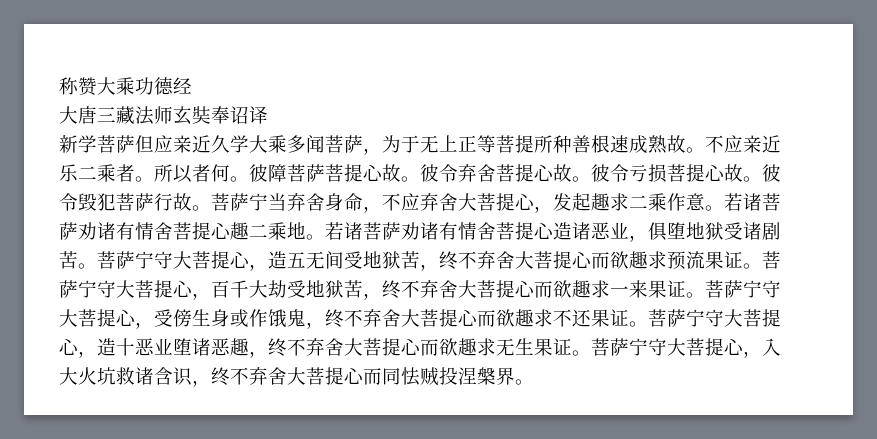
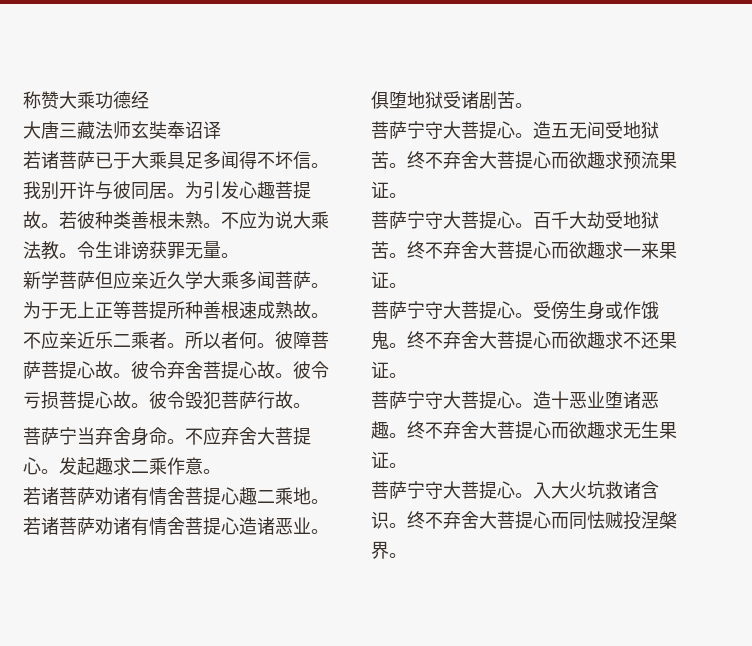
+ 若诸菩萨已于大乘具足多闻得不坏信。我别开许与彼同居。为引发心趣菩提故。若彼种类善根未熟。不应为说大乘法教。令生诽谤获罪无量。
- 新学菩萨但应亲近久学大乘多闻菩萨，为于无上正等菩提所种善根速成熟故。
+ 新学菩萨但应亲近久学大乘多闻菩萨。为于无上正等菩提所种善根速成熟故。
- 彼令毁犯菩萨行故。菩萨宁当弃舍身命，不应弃舍大菩提心，发起趣求二乘作意。若诸菩萨劝诸有情舍菩提心趣二乘地。
+ 彼令毁犯菩萨行故。
+ 菩萨宁当弃舍身命。不应弃舍大菩提心。发起趣求二乘作意。
+ 若诸菩萨劝诸有情舍菩提心趣二乘地。
- 若诸菩萨劝诸有情舍菩提心造诸恶业，俱堕地狱受诸剧苦。菩萨宁守大菩提心，造五无间受地狱苦，终不弃舍大菩提心而欲趣求预流果证。菩萨宁守大菩提心，百千大劫受地狱苦，终不弃舍大菩提心而欲趣求一来果证。菩萨宁守大菩提心，受傍生身或作饿鬼，终不弃舍大菩提心而欲趣求不还果证。菩萨宁守大菩提心，造十恶业堕诸恶趣，终不弃舍大菩提心而欲趣求无生果证。菩萨宁守大菩提心，入大火坑救诸含识，终不弃舍大菩提心而同怯贼投涅槃界。
+ 若诸菩萨劝诸有情舍菩提心造诸恶业。俱堕地狱受诸剧苦。
+ 菩萨宁守大菩提心。造五无间受地狱苦。终不弃舍大菩提心而欲趣求预流果证。
+ 菩萨宁守大菩提心。百千大劫受地狱苦。终不弃舍大菩提心而欲趣求一来果证。
+ 菩萨宁守大菩提心。受傍生身或作饿鬼。终不弃舍大菩提心而欲趣求不还果证。
+ 菩萨宁守大菩提心。造十恶业堕诸恶趣。终不弃舍大菩提心而欲趣求无生果证。
+ 菩萨宁守大菩提心。入大火坑救诸含识。终不弃舍大菩提心而同怯贼投涅槃界。

